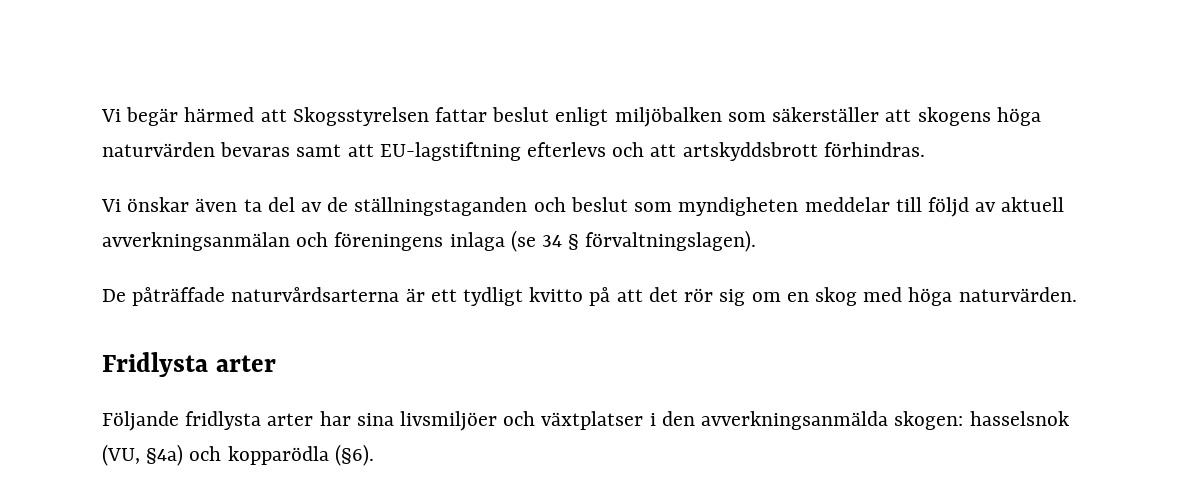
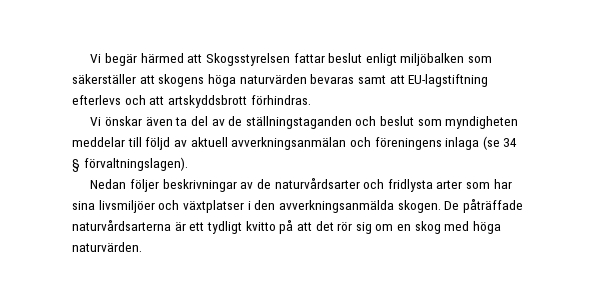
+ Nedan följer beskrivningar av de naturvårdsarter och fridlysta arter som har sina livsmiljöer och växtplatser i den avverkningsanmälda skogen.
- Fridlysta arter
- Följande fridlysta arter har sina livsmiljöer och växtplatser i den avverkningsanmälda skogen: hasselsnok (VU, §4a) och kopparödla (§6).

